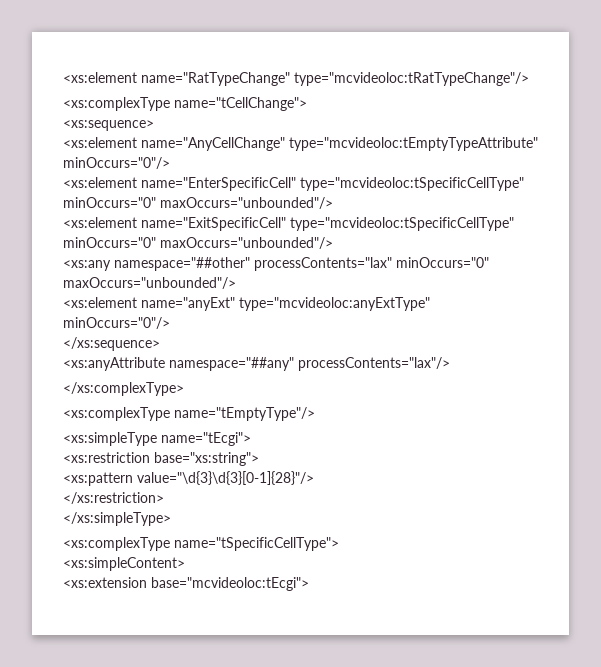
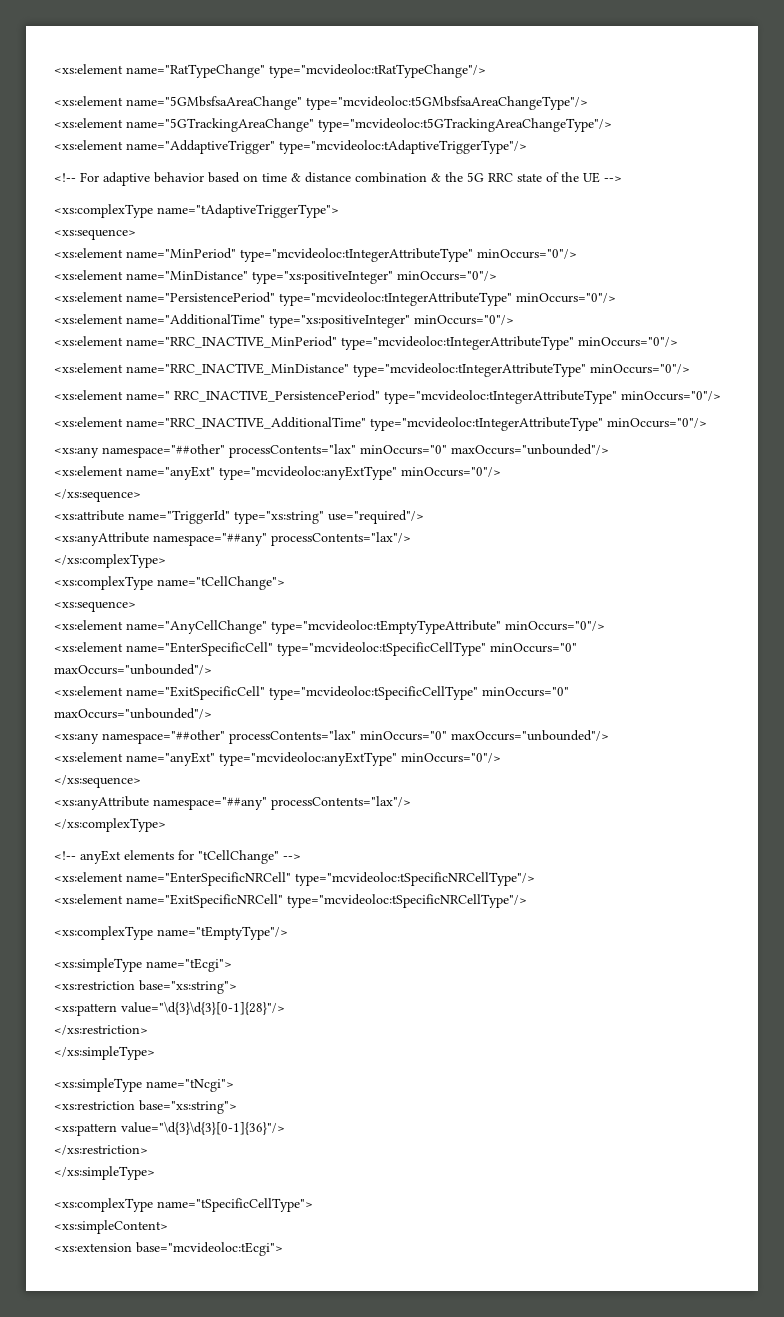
+ <xs:element name="5GMbsfsaAreaChange" type="mcvideoloc:t5GMbsfsaAreaChangeType"/>
+ <xs:element name="5GTrackingAreaChange" type="mcvideoloc:t5GTrackingAreaChangeType"/>
+ <xs:element name="AddaptiveTrigger" type="mcvideoloc:tAdaptiveTriggerType"/>
+ <!-- For adaptive behavior based on time & distance combination & the 5G RRC state of the UE -->
+ <xs:complexType name="tAdaptiveTriggerType">
+ <xs:sequence>
+ <xs:element name="MinPeriod" type="mcvideoloc:tIntegerAttributeType" minOccurs="0"/>
+ <xs:element name="MinDistance" type="xs:positiveInteger" minOccurs="0"/>
+ <xs:element name="PersistencePeriod" type="mcvideoloc:tIntegerAttributeType" minOccurs="0"/>
+ <xs:element name="AdditionalTime" type="xs:positiveInteger" minOccurs="0"/>
+ <xs:element name="RRC_INACTIVE_MinPeriod" type="mcvideoloc:tIntegerAttributeType" minOccurs="0"/>
+ <xs:element name="RRC_INACTIVE_MinDistance" type="mcvideoloc:tIntegerAttributeType" minOccurs="0"/>
+ <xs:element name=" RRC_INACTIVE_PersistencePeriod" type="mcvideoloc:tIntegerAttributeType" minOccurs="0"/>
+ <xs:element name="RRC_INACTIVE_AdditionalTime" type="mcvideoloc:tIntegerAttributeType" minOccurs="0"/>
+ <xs:any namespace="##other" processContents="lax" minOccurs="0" maxOccurs="unbounded"/>
+ <xs:element name="anyExt" type="mcvideoloc:anyExtType" minOccurs="0"/>
+ </xs:sequence>
+ <xs:attribute name="TriggerId" type="xs:string" use="required"/>
+ <xs:anyAttribute namespace="##any" processContents="lax"/>
+ </xs:complexType>
+ <!-- anyExt elements for "tCellChange" -->
+ <xs:element name="EnterSpecificNRCell" type="mcvideoloc:tSpecificNRCellType"/>
+ <xs:element name="ExitSpecificNRCell" type="mcvideoloc:tSpecificNRCellType"/>
+ <xs:simpleType name="tNcgi">
+ <xs:restriction base="xs:string">
+ <xs:pattern value="\d{3}\d{3}[0-1]{36}"/>
+ </xs:restriction>
+ </xs:simpleType>

